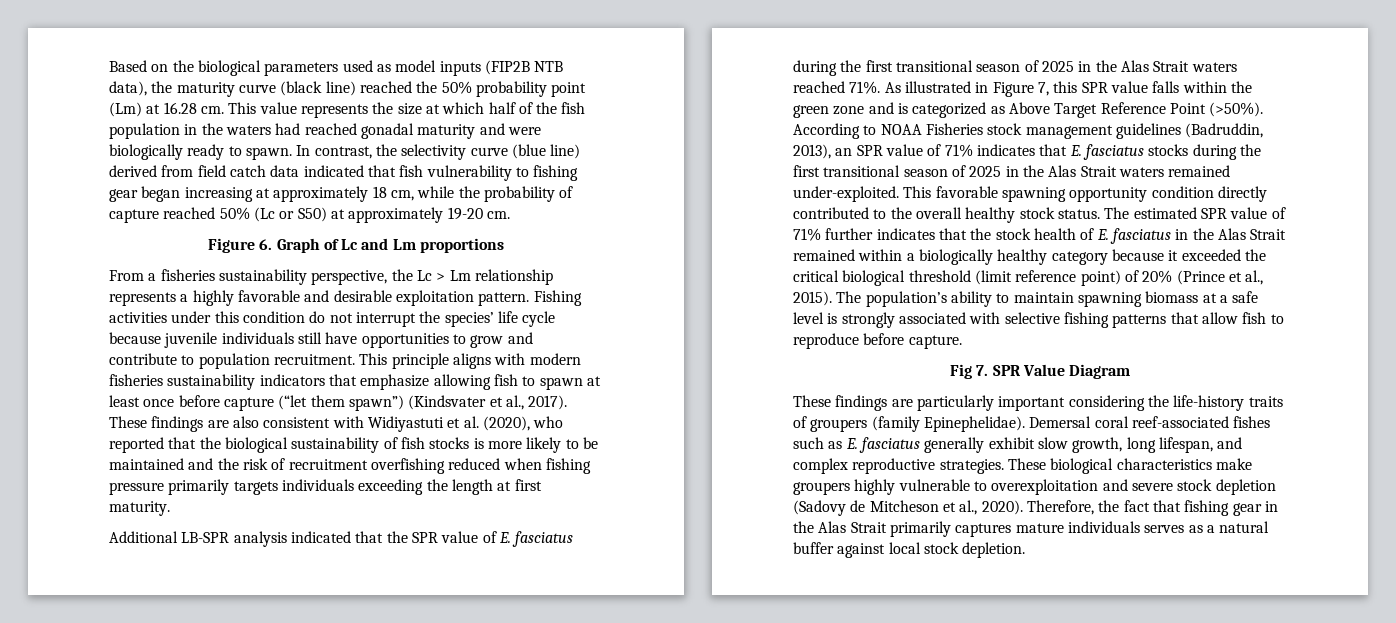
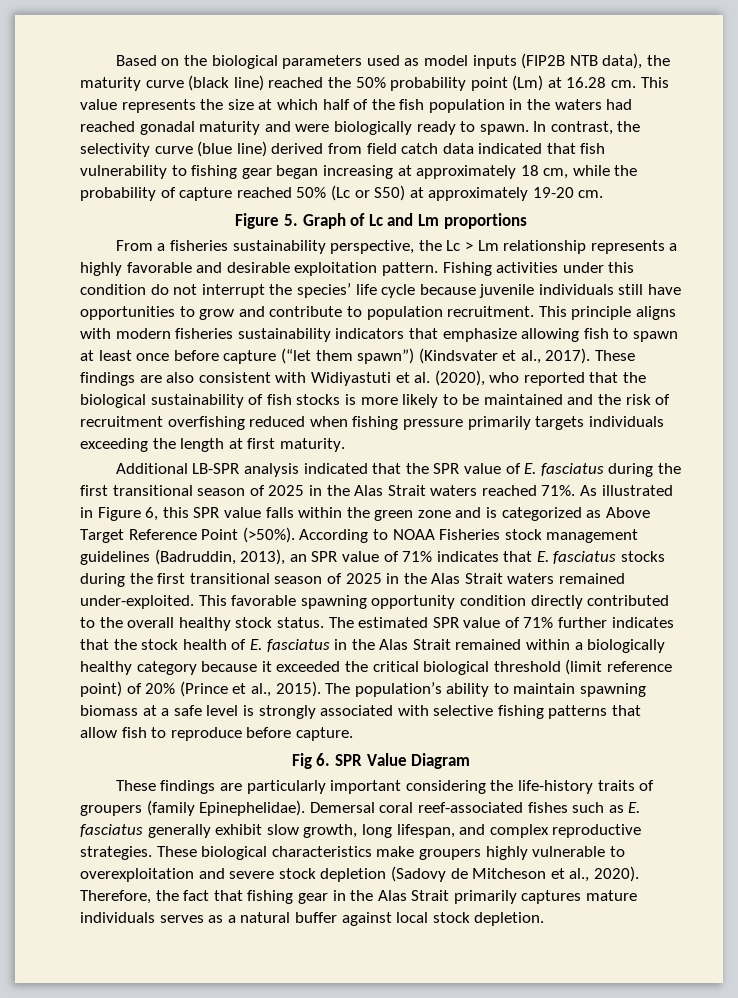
- Figure 6. Graph of Lc and Lm proportions
+ Figure 5. Graph of Lc and Lm proportions
- As illustrated in Figure 7, this SPR value falls within the green zone and is categorized as Above Target Reference Point (>50%).
+ As illustrated in Figure 6, this SPR value falls within the green zone and is categorized as Above Target Reference Point (>50%).
- Fig 7. SPR Value Diagram
+ Fig 6. SPR Value Diagram

